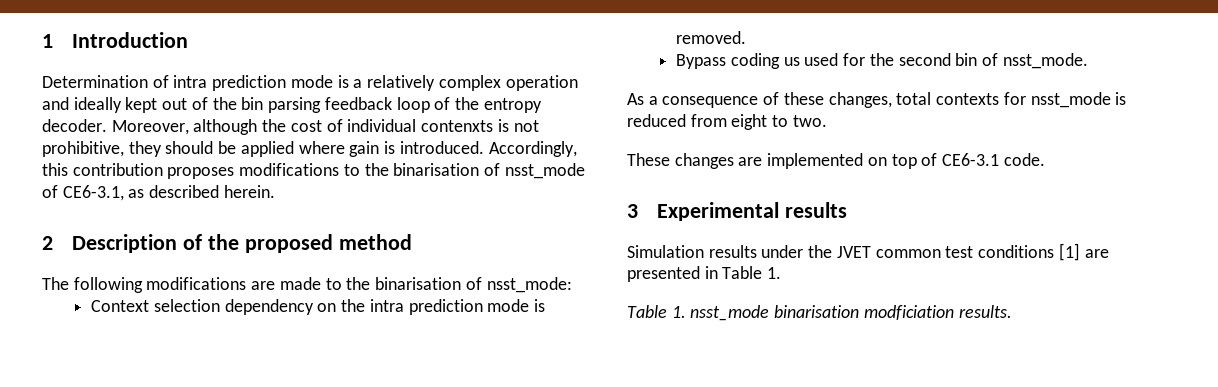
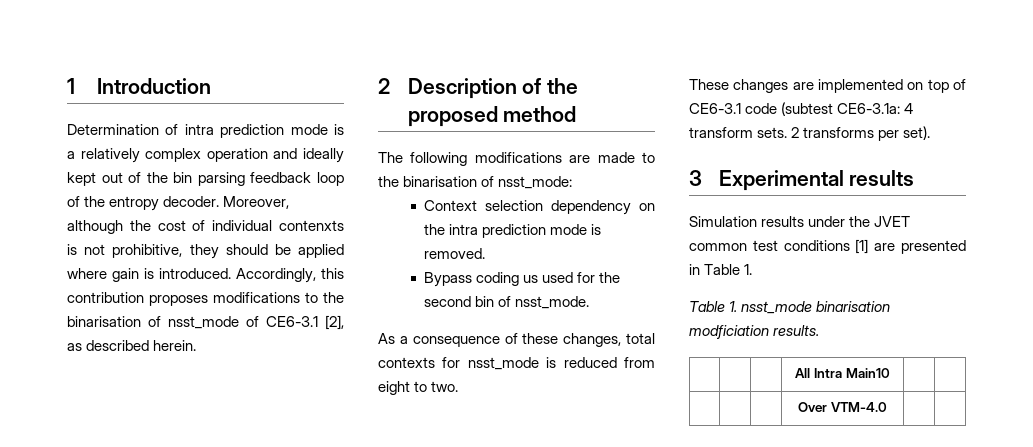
- Accordingly, this contribution proposes modifications to the binarisation of nsst_mode of CE6-3.1, as described herein.
+ Accordingly, this contribution proposes modifications to the binarisation of nsst_mode of CE6-3.1 [2], as described herein.
- These changes are implemented on top of CE6-3.1 code.
+ These changes are implemented on top of CE6-3.1 code (subtest CE6-3.1a: 4 transform sets. 2 transforms per set).
+ | | | All Intra Main10 | |
+ | | | Over VTM-4.0 | |

